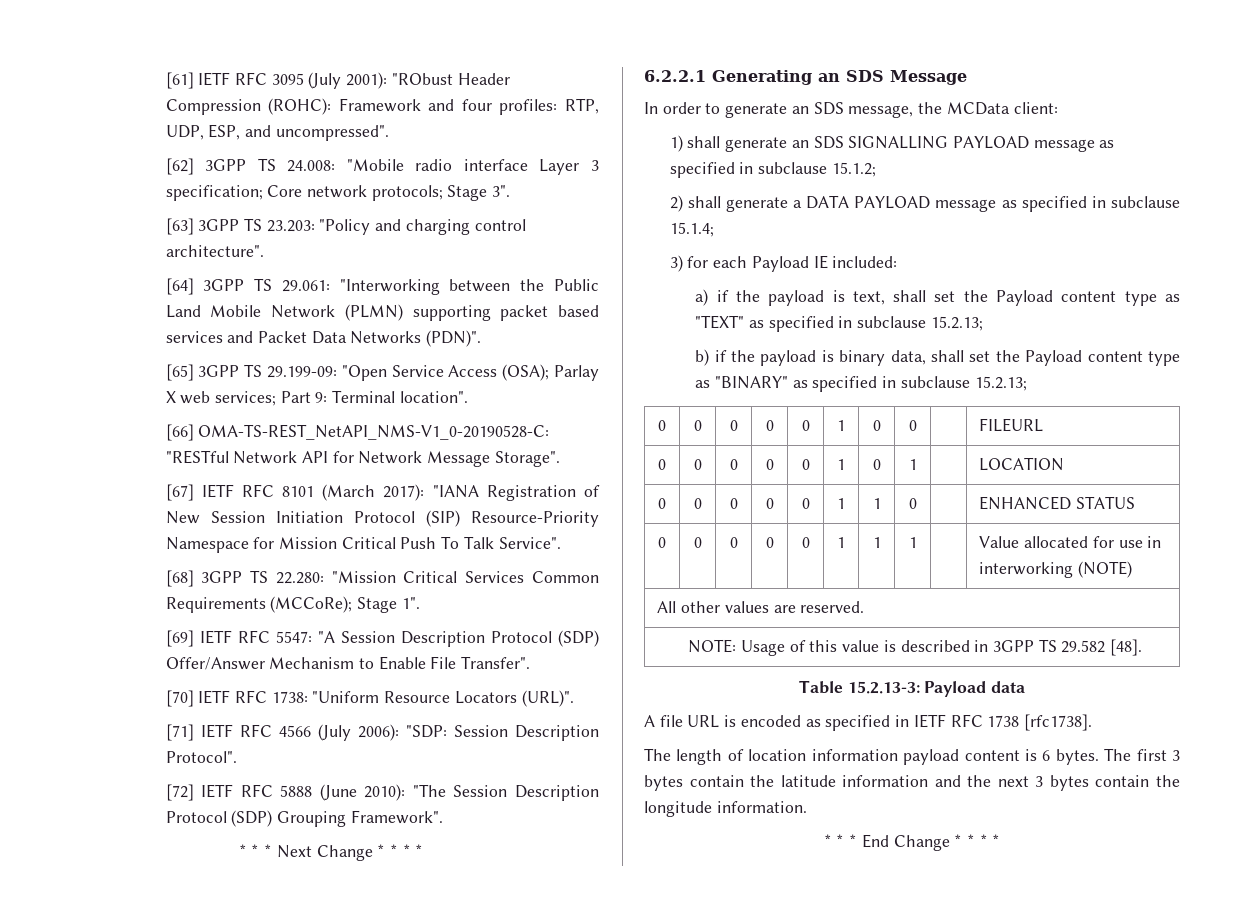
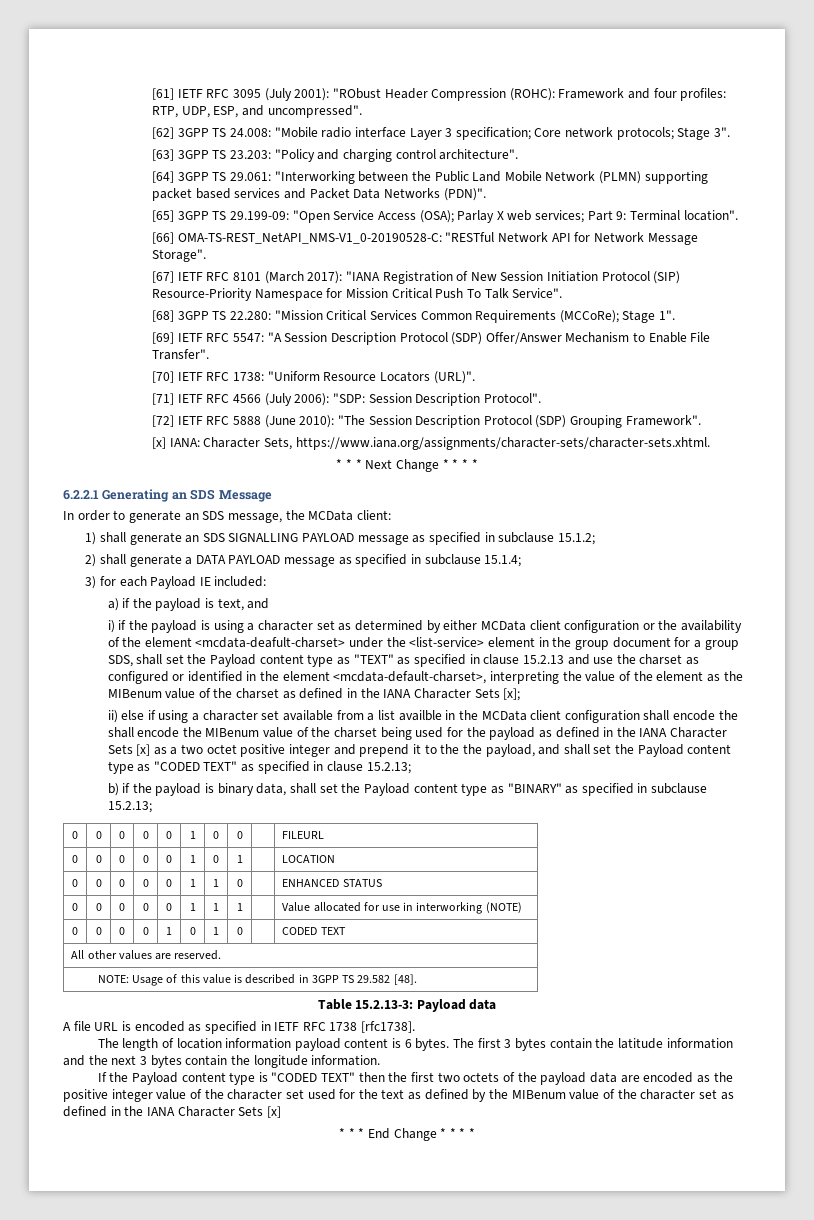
+ [x] IANA: Character Sets, https://www.iana.org/assignments/character-sets/character-sets.xhtml.
- a) if the payload is text, shall set the Payload content type as "TEXT" as specified in subclause 15.2.13;
+ a) if the payload is text, and
+ i) if the payload is using a character set as determined by either MCData client configuration or the availability of the element <mcdata-deafult-charset> under the <list-service> element in the group document for a group SDS, shall set the Payload content type as "TEXT" as specified in clause 15.2.13 and use the charset as configured or identified in the element <mcdata-default-charset>, interpreting the value of the element as the MIBenum value of the charset as defined in the IANA Character Sets [x];
+ ii) else if using a character set available from a list availble in the MCData client configuration shall encode the shall encode the MIBenum value of the charset being used for the payload as defined in the IANA Character Sets [x] as a two octet positive integer and prepend it to the the payload, and shall set the Payload content type as "CODED TEXT" as specified in clause 15.2.13;
+ 0 | 0 | 0 | 0 | 1 | 0 | 1 | 0 | | CODED TEXT
+ If the Payload content type is "CODED TEXT" then the first two octets of the payload data are encoded as the positive integer value of the character set used for the text as defined by the MIBenum value of the character set as defined in the IANA Character Sets [x]

